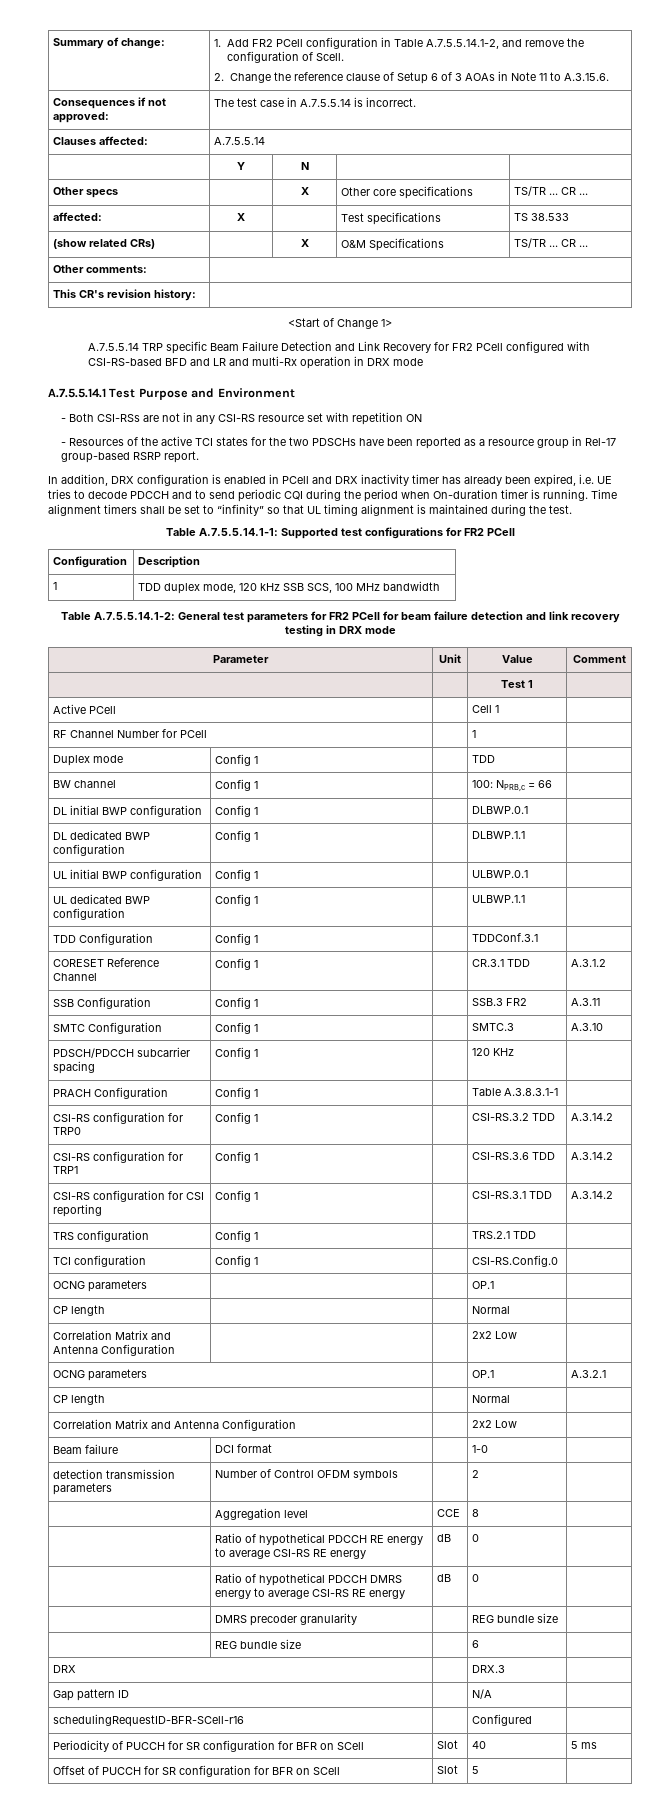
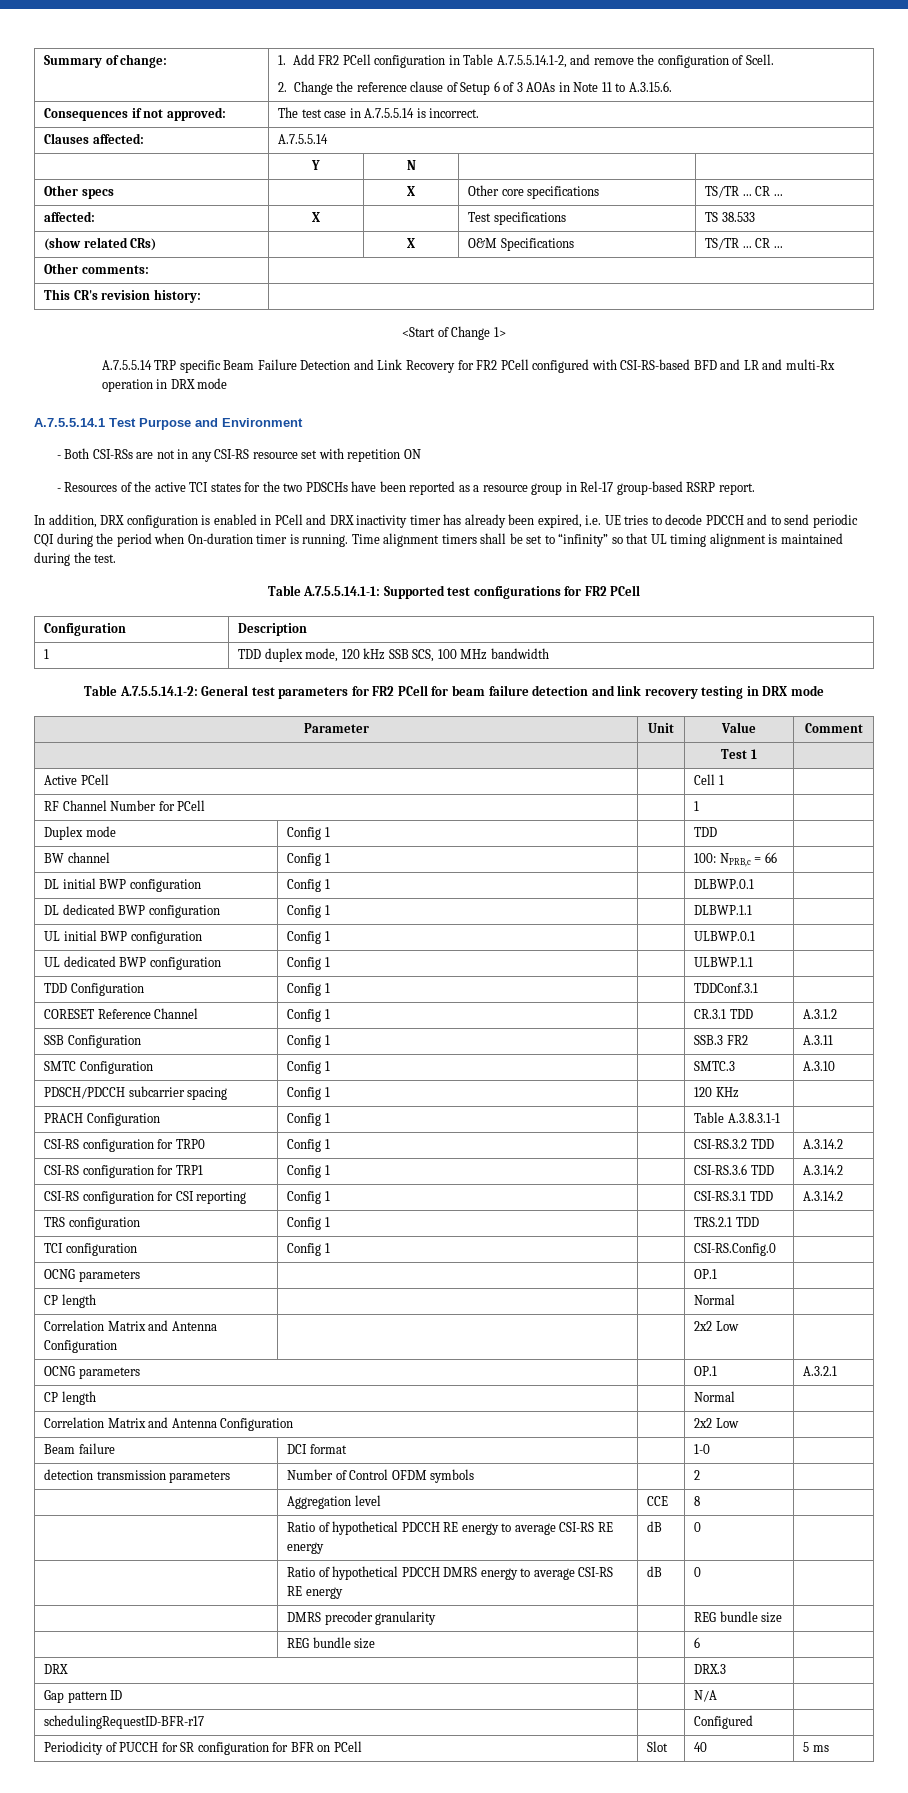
- schedulingRequestID-BFR-SCell-r16 | | Configured |
+ schedulingRequestID-BFR-r17 | | Configured |
- Periodicity of PUCCH for SR configuration for BFR on SCell | Slot | 40 | 5 ms
+ Periodicity of PUCCH for SR configuration for BFR on PCell | Slot | 40 | 5 ms
- Offset of PUCCH for SR configuration for BFR on SCell | Slot | 5 |

